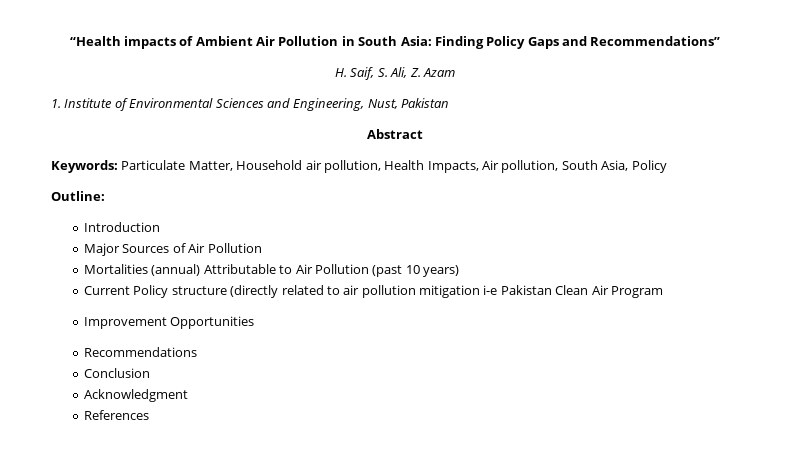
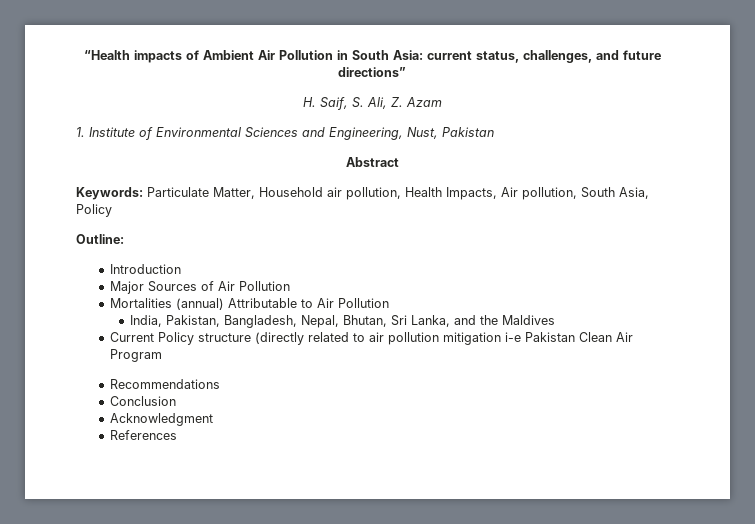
- “Health impacts of Ambient Air Pollution in South Asia: Finding Policy Gaps and Recommendations”
+ “Health impacts of Ambient Air Pollution in South Asia: current status, challenges, and future directions”
- Mortalities (annual) Attributable to Air Pollution (past 10 years)
+ Mortalities (annual) Attributable to Air Pollution
+ India, Pakistan, Bangladesh, Nepal, Bhutan, Sri Lanka, and the Maldives
- Improvement Opportunities

